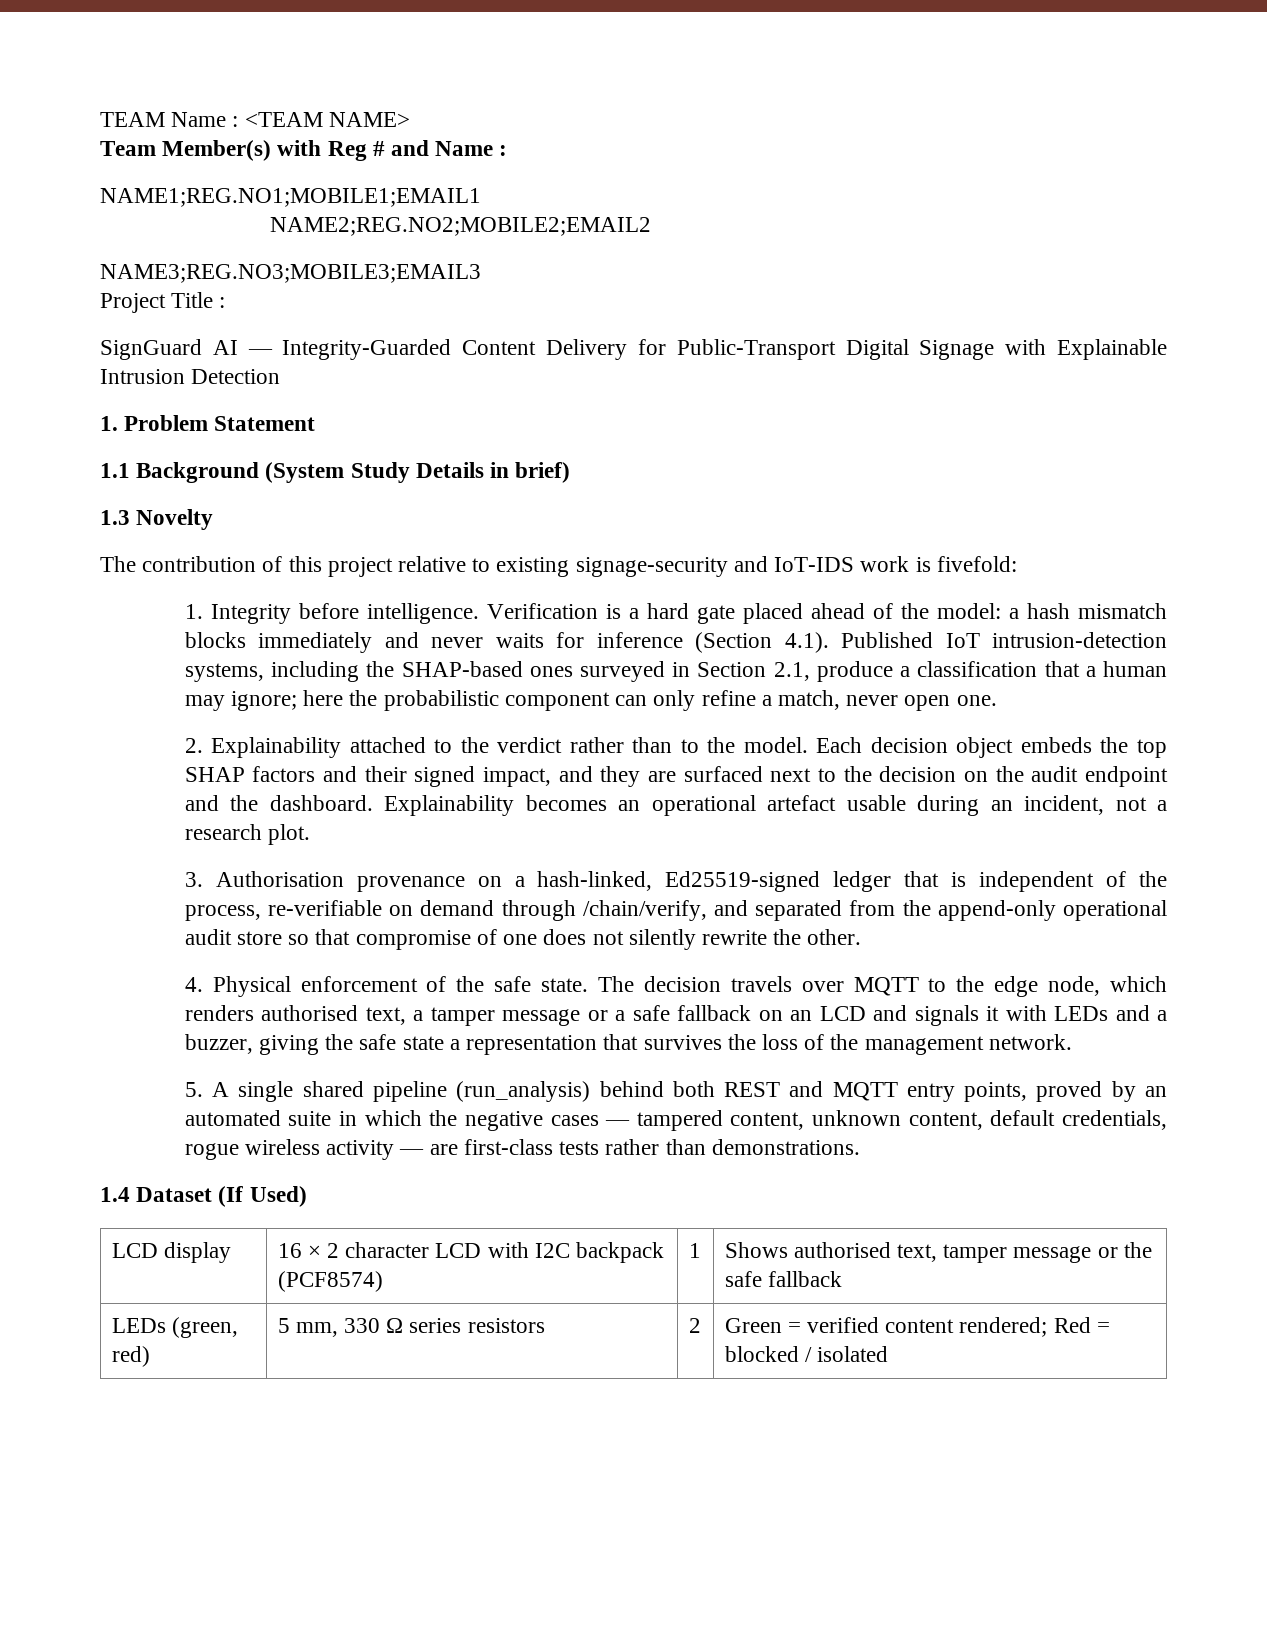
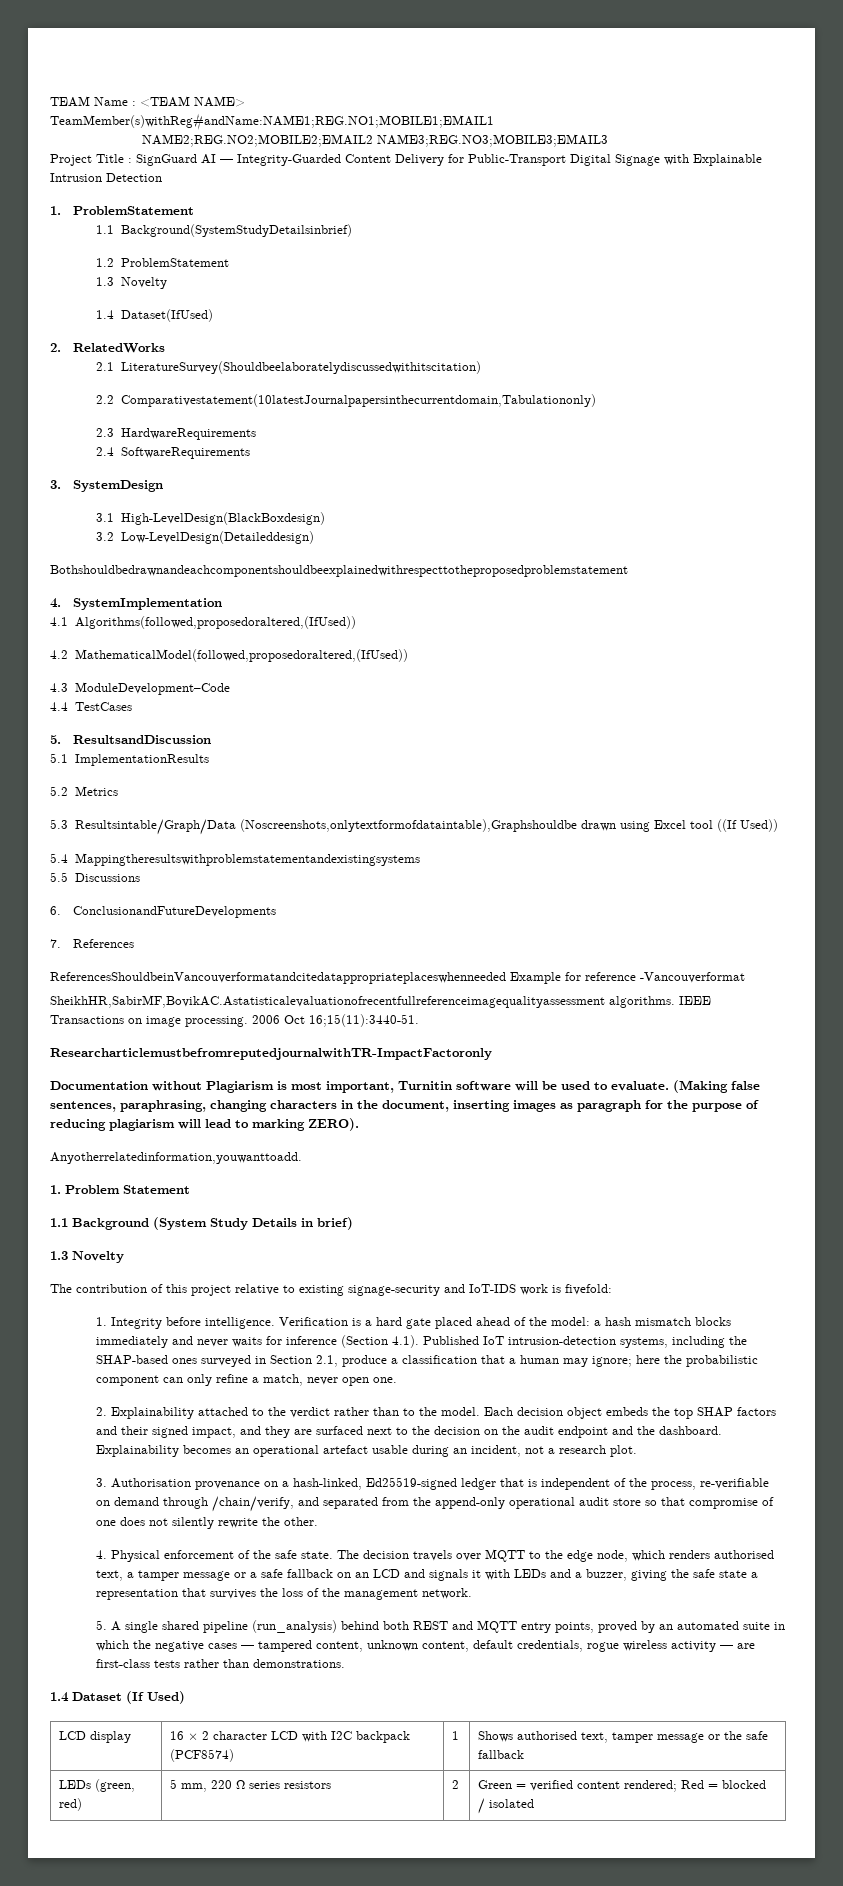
- Team Member(s) with Reg # and Name :
- NAME1;REG.NO1;MOBILE1;EMAIL1
+ TeamMember(s)withReg#andName:NAME1;REG.NO1;MOBILE1;EMAIL1
- NAME2;REG.NO2;MOBILE2;EMAIL2
- NAME3;REG.NO3;MOBILE3;EMAIL3
+ NAME2;REG.NO2;MOBILE2;EMAIL2 NAME3;REG.NO3;MOBILE3;EMAIL3
- Project Title :
- SignGuard AI — Integrity-Guarded Content Delivery for Public-Transport Digital Signage with Explainable Intrusion Detection
+ Project Title : SignGuard AI — Integrity-Guarded Content Delivery for Public-Transport Digital Signage with Explainable Intrusion Detection
+ 1. ProblemStatement
+ 1.1 Background(SystemStudyDetailsinbrief)
+ 1.2 ProblemStatement
+ 1.3 Novelty
+ 1.4 Dataset(IfUsed)
+ 2. RelatedWorks
+ 2.1 LiteratureSurvey(Shouldbeelaboratelydiscussedwithitscitation)
+ 2.2 Comparativestatement(10latestJournalpapersinthecurrentdomain,Tabulationonly)
+ 2.3 HardwareRequirements
+ 2.4 SoftwareRequirements
+ 3. SystemDesign
+ 3.1 High-LevelDesign(BlackBoxdesign)
+ 3.2 Low-LevelDesign(Detaileddesign)
+ Bothshouldbedrawnandeachcomponentshouldbeexplainedwithrespecttotheproposedproblemstatement
+ 4. SystemImplementation
+ 4.1 Algorithms(followed,proposedoraltered,(IfUsed))
+ 4.2 MathematicalModel(followed,proposedoraltered,(IfUsed))
+ 4.3 ModuleDevelopment–Code
+ 4.4 TestCases
+ 5. ResultsandDiscussion
+ 5.1 ImplementationResults
+ 5.2 Metrics
+ 5.3 Resultsintable/Graph/Data (Noscreenshots,onlytextformofdataintable),Graphshouldbe drawn using Excel tool ((If Used))
+ 5.4 Mappingtheresultswithproblemstatementandexistingsystems
+ 5.5 Discussions
+ 6. ConclusionandFutureDevelopments
+ 7. References
+ ReferencesShouldbeinVancouverformatandcitedatappropriateplaceswhenneeded Example for reference -Vancouverformat
+ SheikhHR,SabirMF,BovikAC.Astatisticalevaluationofrecentfullreferenceimagequalityassessment algorithms. IEEE Transactions on image processing. 2006 Oct 16;15(11):3440-51.
+ ResearcharticlemustbefromreputedjournalwithTR-ImpactFactoronly
+ Documentation without Plagiarism is most important, Turnitin software will be used to evaluate. (Making false sentences, paraphrasing, changing characters in the document, inserting images as paragraph for the purpose of reducing plagiarism will lead to marking ZERO).
+ Anyotherrelatedinformation,youwanttoadd.
- LEDs (green, red) | 5 mm, 330 Ω series resistors | 2 | Green = verified content rendered; Red = blocked / isolated
+ LEDs (green, red) | 5 mm, 220 Ω series resistors | 2 | Green = verified content rendered; Red = blocked / isolated

